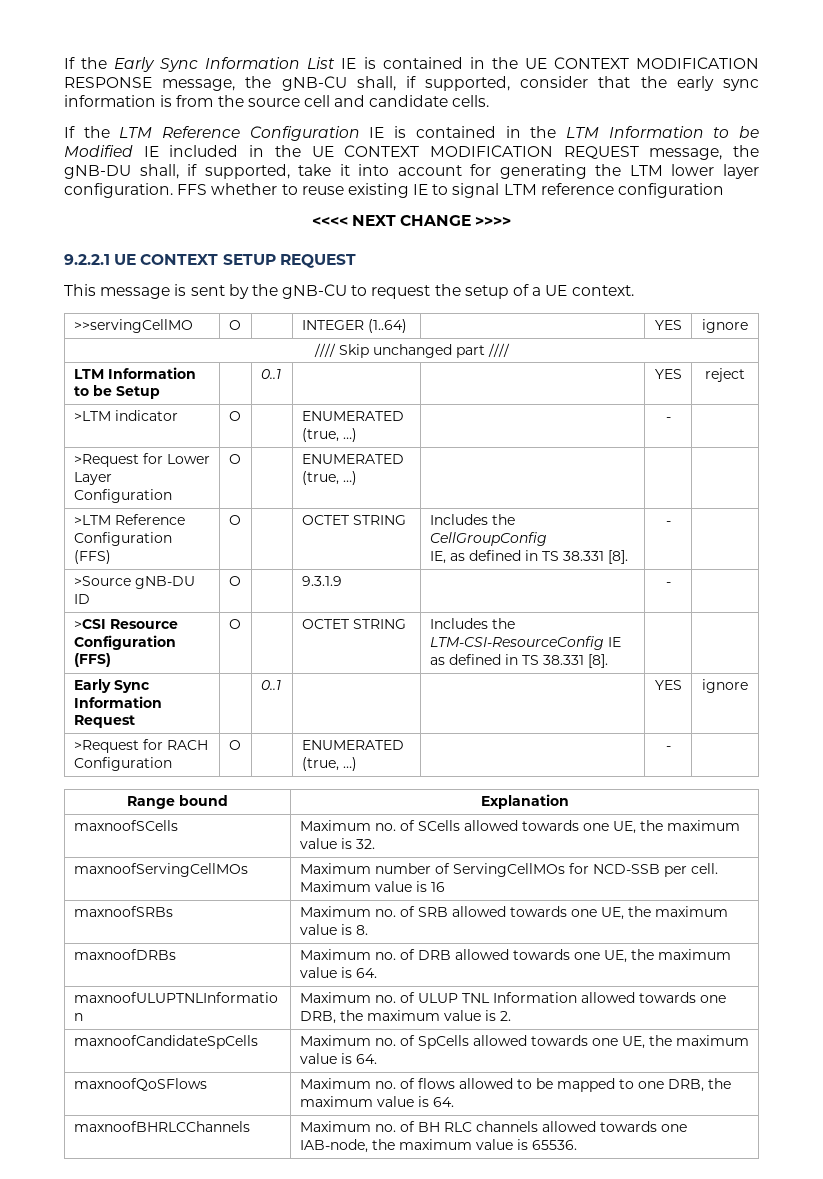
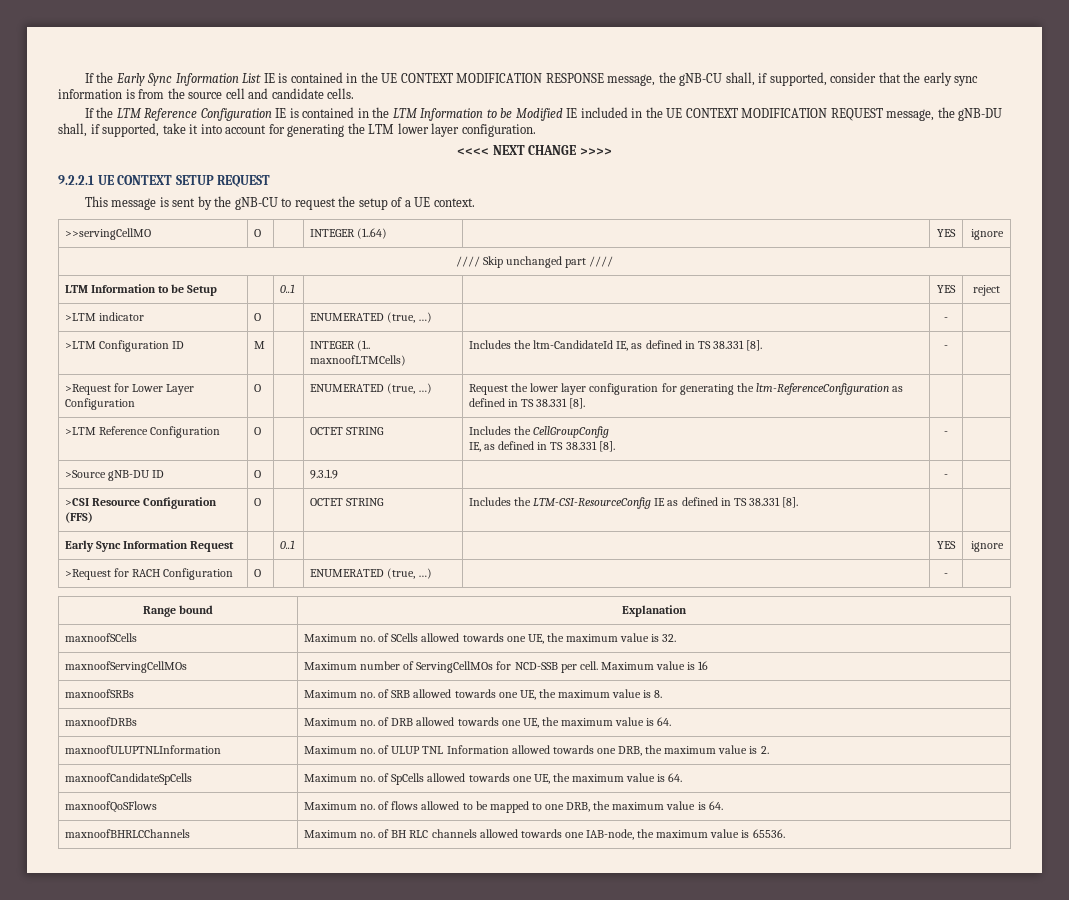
- FFS whether to reuse existing IE to signal LTM reference configuration
+ >LTM Configuration ID | M | | INTEGER (1.. maxnoofLTMCells) | Includes the ltm-CandidateId IE, as defined in TS 38.331 [8]. | - |
- >Request for Lower Layer Configuration | O | | ENUMERATED (true, …) | | |
+ >Request for Lower Layer Configuration | O | | ENUMERATED (true, …) | Request the lower layer configuration for generating the ltm-ReferenceConfiguration as defined in TS 38.331 [8]. | |
- >LTM Reference Configuration (FFS) | O | | OCTET STRING | Includes the CellGroupConfig
+ >LTM Reference Configuration | O | | OCTET STRING | Includes the CellGroupConfig

